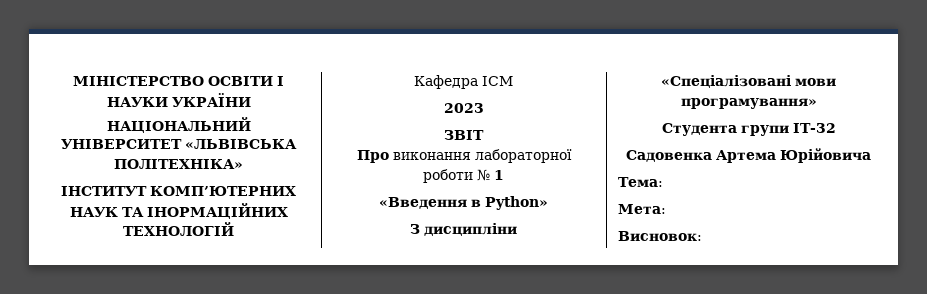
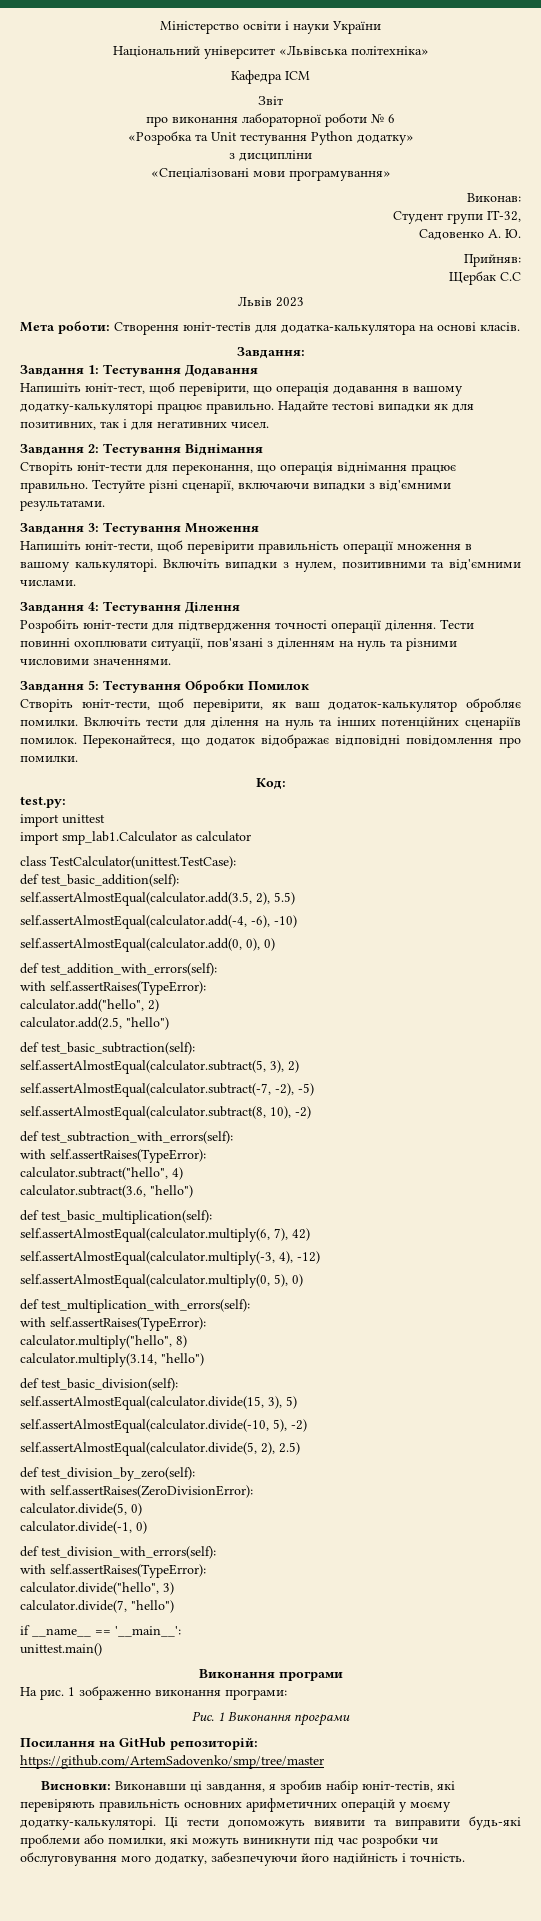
- МІНІСТЕРСТВО ОСВІТИ І НАУКИ УКРАЇНИ
- НАЦІОНАЛЬНИЙ УНІВЕРСИТЕТ «ЛЬВІВСЬКА ПОЛІТЕХНІКА»
- ІНСТИТУТ КОМП’ЮТЕРНИХ НАУК ТА ІНОРМАЦІЙНИХ ТЕХНОЛОГІЙ
+ Міністерство освіти і науки України
+ Національний університет «Львівська політехніка»
- 2023
- ЗВІТ
- Про виконання лабораторної роботи № 1
- «Введення в Python»
- З дисципліни
+ Звіт
+ про виконання лабораторної роботи № 6
+ «Розробка та Unit тестування Python додатку»
+ з дисципліни
  «Спеціалізовані мови програмування»
- Студента групи ІТ-32
- Садовенка Артема Юрійовича
- Тема:
- Мета:
- Висновок:
+ Виконав:
+ Студент групи ІТ-32,
+ Садовенко А. Ю.
+ Прийняв:
+ Щербак С.С
+ Львів 2023
+ Мета роботи: Cтворення юніт-тестів для додатка-калькулятора на основі класів.
+ Завдання:
+ Завдання 1: Тестування Додавання
+ Напишіть юніт-тест, щоб перевірити, що операція додавання в вашому додатку-калькуляторі працює правильно. Надайте тестові випадки як для позитивних, так і для негативних чисел.
+ Завдання 2: Тестування Віднімання
+ Створіть юніт-тести для переконання, що операція віднімання працює правильно. Тестуйте різні сценарії, включаючи випадки з від'ємними результатами.
+ Завдання 3: Тестування Множення
+ Напишіть юніт-тести, щоб перевірити правильність операції множення в вашому калькуляторі. Включіть випадки з нулем, позитивними та від'ємними числами.
+ Завдання 4: Тестування Ділення
+ Розробіть юніт-тести для підтвердження точності операції ділення. Тести повинні охоплювати ситуації, пов'язані з діленням на нуль та різними числовими значеннями.
+ Завдання 5: Тестування Обробки Помилок
+ Створіть юніт-тести, щоб перевірити, як ваш додаток-калькулятор обробляє помилки. Включіть тести для ділення на нуль та інших потенційних сценаріїв помилок. Переконайтеся, що додаток відображає відповідні повідомлення про помилки.
+ Код:
+ test.py:
+ import unittest
+ import smp_lab1.Calculator as calculator
+ class TestCalculator(unittest.TestCase):
+ def test_basic_addition(self):
+ self.assertAlmostEqual(calculator.add(3.5, 2), 5.5)
+ self.assertAlmostEqual(calculator.add(-4, -6), -10)
+ self.assertAlmostEqual(calculator.add(0, 0), 0)
+ def test_addition_with_errors(self):
+ with self.assertRaises(TypeError):
+ calculator.add("hello", 2)
+ calculator.add(2.5, "hello")
+ def test_basic_subtraction(self):
+ self.assertAlmostEqual(calculator.subtract(5, 3), 2)
+ self.assertAlmostEqual(calculator.subtract(-7, -2), -5)
+ self.assertAlmostEqual(calculator.subtract(8, 10), -2)
+ def test_subtraction_with_errors(self):
+ with self.assertRaises(TypeError):
+ calculator.subtract("hello", 4)
+ calculator.subtract(3.6, "hello")
+ def test_basic_multiplication(self):
+ self.assertAlmostEqual(calculator.multiply(6, 7), 42)
+ self.assertAlmostEqual(calculator.multiply(-3, 4), -12)
+ self.assertAlmostEqual(calculator.multiply(0, 5), 0)
+ def test_multiplication_with_errors(self):
+ with self.assertRaises(TypeError):
+ calculator.multiply("hello", 8)
+ calculator.multiply(3.14, "hello")
+ def test_basic_division(self):
+ self.assertAlmostEqual(calculator.divide(15, 3), 5)
+ self.assertAlmostEqual(calculator.divide(-10, 5), -2)
+ self.assertAlmostEqual(calculator.divide(5, 2), 2.5)
+ def test_division_by_zero(self):
+ with self.assertRaises(ZeroDivisionError):
+ calculator.divide(5, 0)
+ calculator.divide(-1, 0)
+ def test_division_with_errors(self):
+ with self.assertRaises(TypeError):
+ calculator.divide("hello", 3)
+ calculator.divide(7, "hello")
+ if __name__ == '__main__':
+ unittest.main()
+ Виконання програми
+ На рис. 1 зображенно виконання програми:
+ Рис. 1 Виконання програми
+ Посилання на GitHub репозиторій: https://github.com/ArtemSadovenko/smp/tree/master
+ Висновки: Виконавши ці завдання, я зробив набір юніт-тестів, які перевіряють правильність основних арифметичних операцій у моєму додатку-калькуляторі. Ці тести допоможуть виявити та виправити будь-які проблеми або помилки, які можуть виникнути під час розробки чи обслуговування мого додатку, забезпечуючи його надійність і точність.

